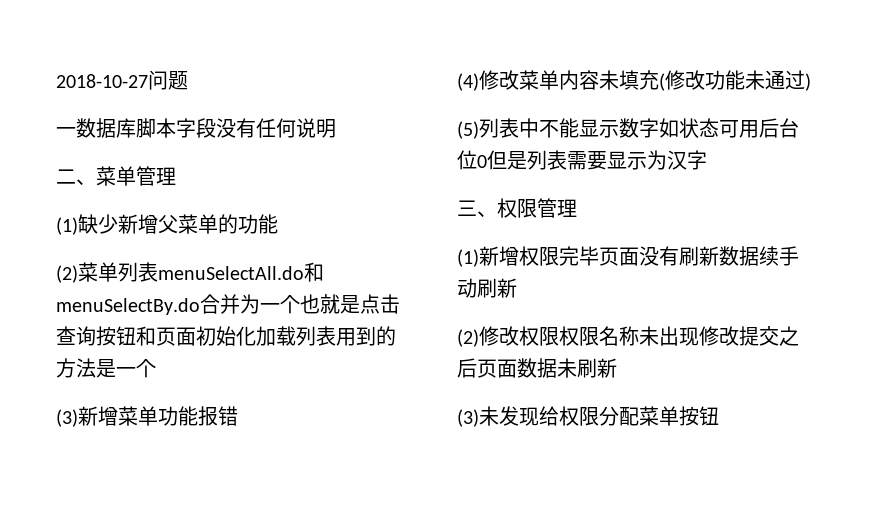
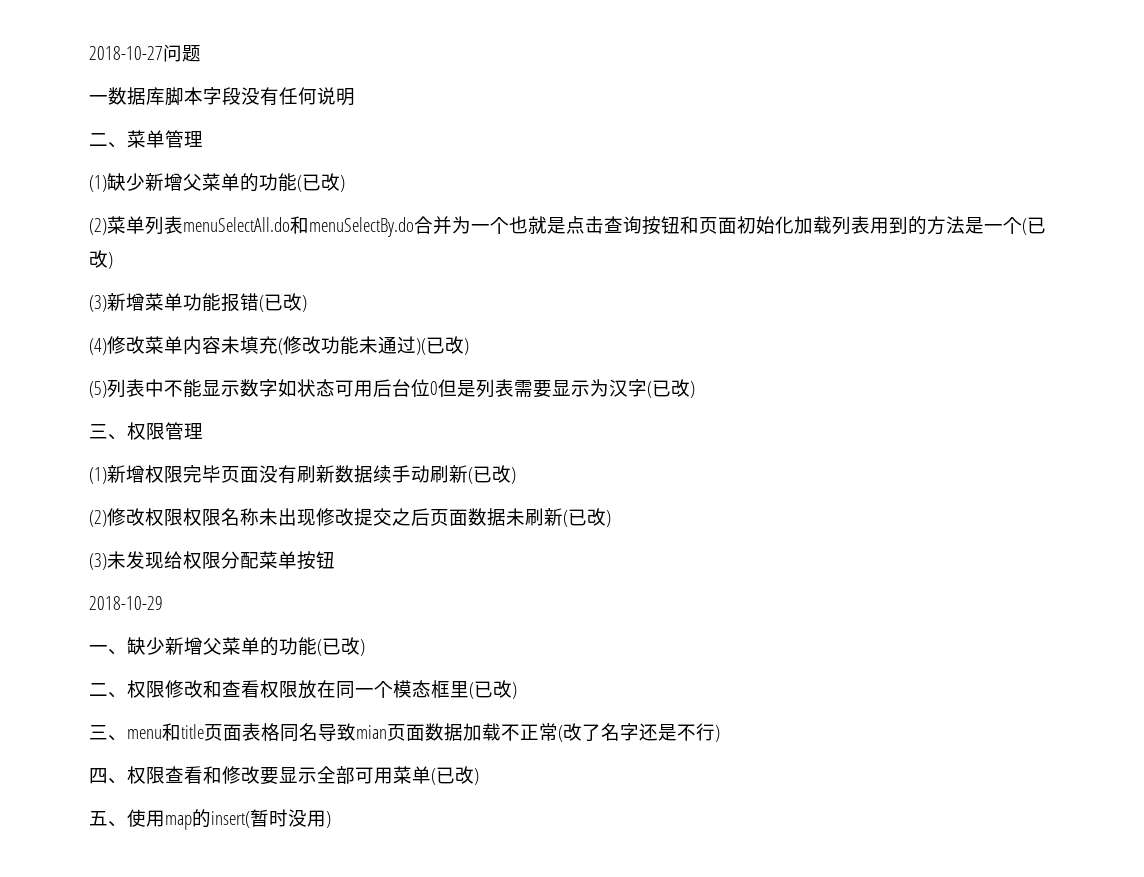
- (1)缺少新增父菜单的功能
+ (1)缺少新增父菜单的功能(已改)
- (2)菜单列表menuSelectAll.do和menuSelectBy.do合并为一个也就是点击查询按钮和页面初始化加载列表用到的方法是一个
+ (2)菜单列表menuSelectAll.do和menuSelectBy.do合并为一个也就是点击查询按钮和页面初始化加载列表用到的方法是一个(已改)
- (3)新增菜单功能报错
+ (3)新增菜单功能报错(已改)
- (4)修改菜单内容未填充(修改功能未通过)
+ (4)修改菜单内容未填充(修改功能未通过)(已改)
- (5)列表中不能显示数字如状态可用后台位0但是列表需要显示为汉字
+ (5)列表中不能显示数字如状态可用后台位0但是列表需要显示为汉字(已改)
- (1)新增权限完毕页面没有刷新数据续手动刷新
+ (1)新增权限完毕页面没有刷新数据续手动刷新(已改)
- (2)修改权限权限名称未出现修改提交之后页面数据未刷新
+ (2)修改权限权限名称未出现修改提交之后页面数据未刷新(已改)
+ 2018-10-29
+ 一、缺少新增父菜单的功能(已改)
+ 二、权限修改和查看权限放在同一个模态框里(已改)
+ 三、menu和title页面表格同名导致mian页面数据加载不正常(改了名字还是不行)
+ 四、权限查看和修改要显示全部可用菜单(已改)
+ 五、使用map的insert(暂时没用)

